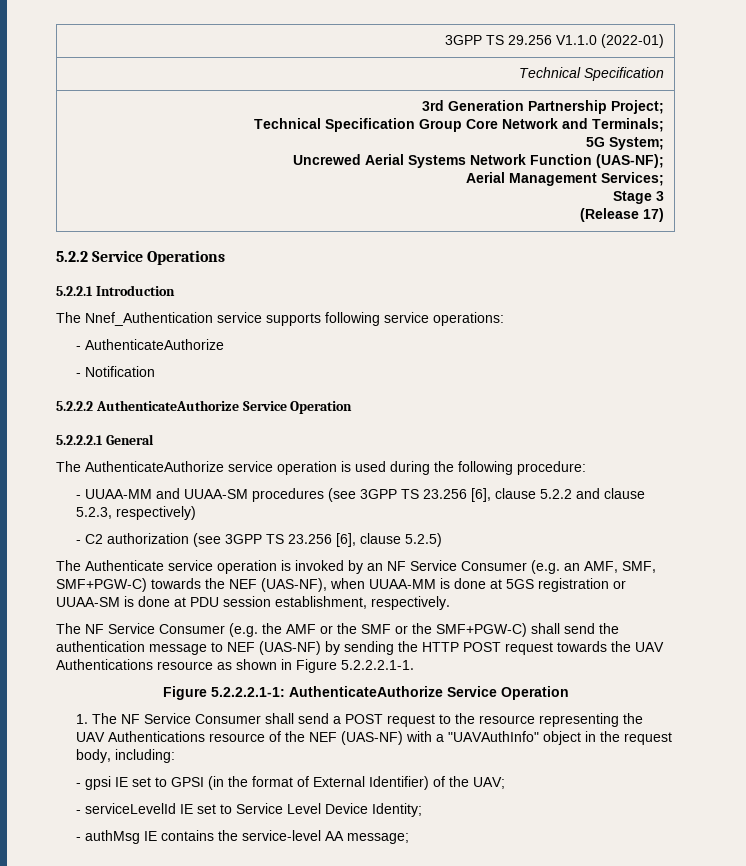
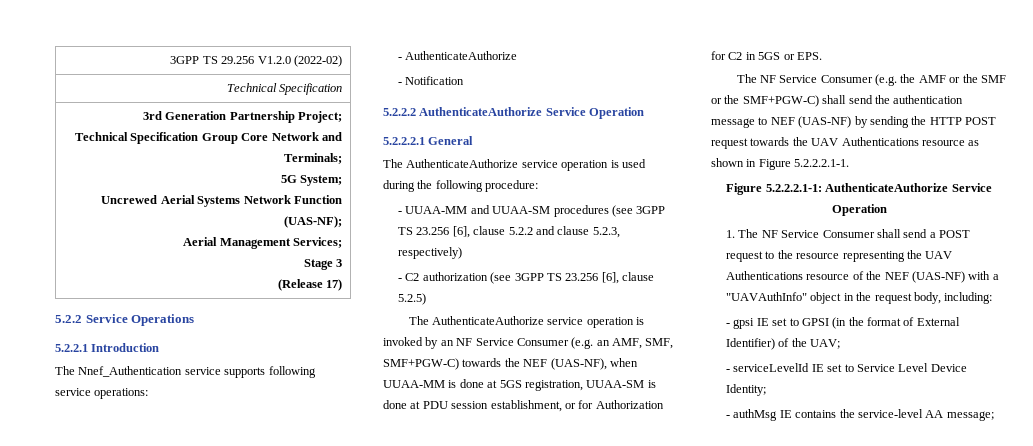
- 3GPP TS 29.256 V1.1.0 (2022-01)
+ 3GPP TS 29.256 V1.2.0 (2022-02)
- The Authenticate service operation is invoked by an NF Service Consumer (e.g. an AMF, SMF, SMF+PGW-C) towards the NEF (UAS-NF), when UUAA-MM is done at 5GS registration or UUAA-SM is done at PDU session establishment, respectively.
+ The AuthenticateAuthorize service operation is invoked by an NF Service Consumer (e.g. an AMF, SMF, SMF+PGW-C) towards the NEF (UAS-NF), when UUAA-MM is done at 5GS registration, UUAA-SM is done at PDU session establishment, or for Authorization for C2 in 5GS or EPS.

